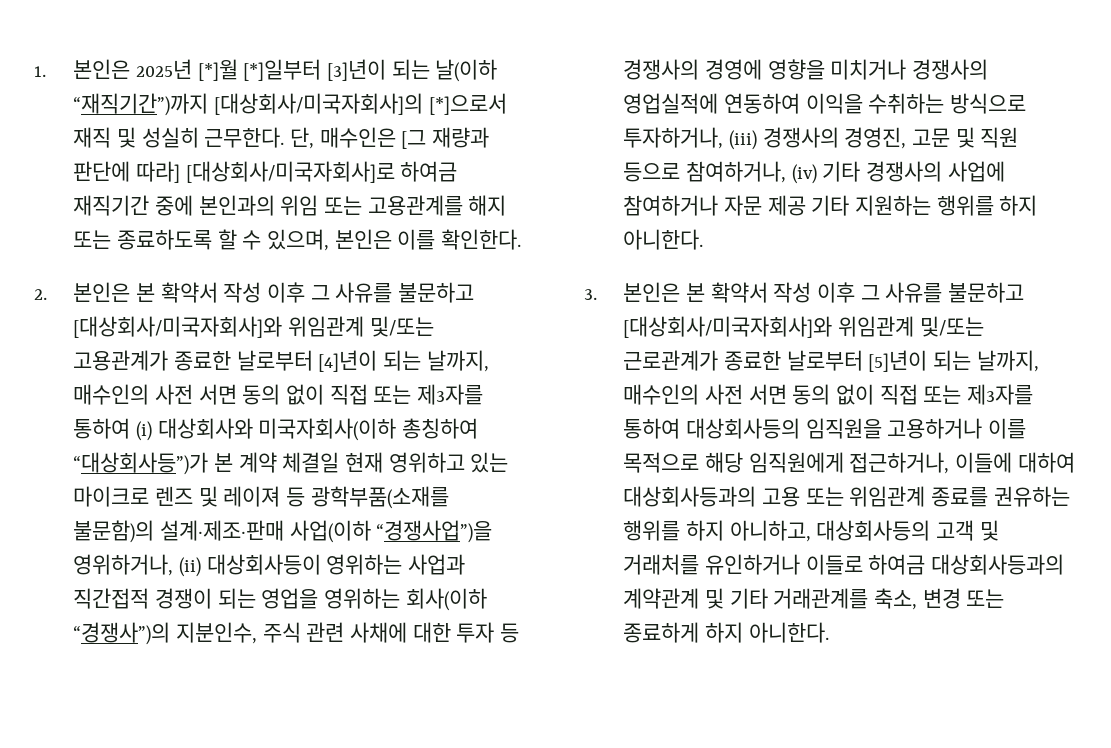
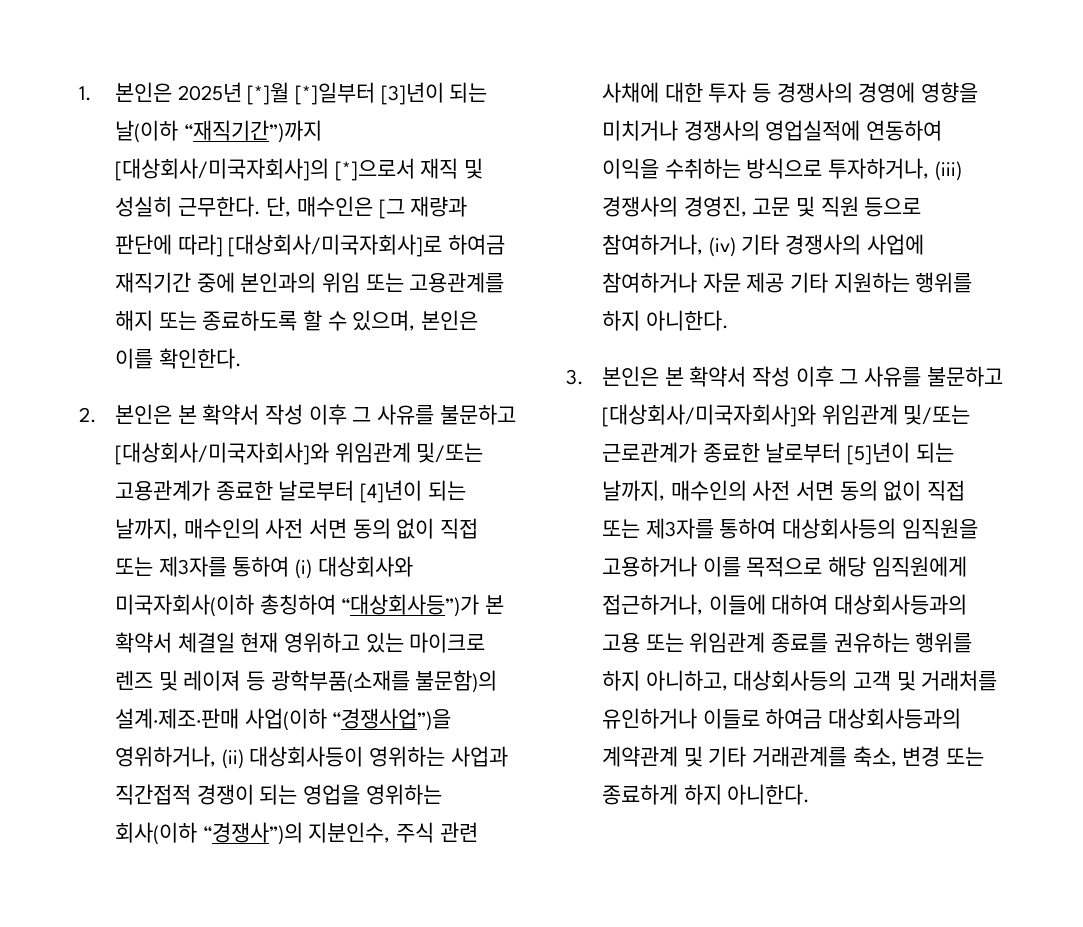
- 2. 본인은 본 확약서 작성 이후 그 사유를 불문하고 [대상회사/미국자회사]와 위임관계 및/또는 고용관계가 종료한 날로부터 [4]년이 되는 날까지, 매수인의 사전 서면 동의 없이 직접 또는 제3자를 통하여 (i) 대상회사와 미국자회사(이하 총칭하여 “대상회사등”)가 본 계약 체결일 현재 영위하고 있는 마이크로 렌즈 및 레이져 등 광학부품(소재를 불문함)의 설계·제조·판매 사업(이하 “경쟁사업”)을 영위하거나, (ii) 대상회사등이 영위하는 사업과 직간접적 경쟁이 되는 영업을 영위하는 회사(이하 “경쟁사”)의 지분인수, 주식 관련 사채에 대한 투자 등 경쟁사의 경영에 영향을 미치거나 경쟁사의 영업실적에 연동하여 이익을 수취하는 방식으로 투자하거나, (iii) 경쟁사의 경영진, 고문 및 직원 등으로 참여하거나, (iv) 기타 경쟁사의 사업에 참여하거나 자문 제공 기타 지원하는 행위를 하지 아니한다.
+ 2. 본인은 본 확약서 작성 이후 그 사유를 불문하고 [대상회사/미국자회사]와 위임관계 및/또는 고용관계가 종료한 날로부터 [4]년이 되는 날까지, 매수인의 사전 서면 동의 없이 직접 또는 제3자를 통하여 (i) 대상회사와 미국자회사(이하 총칭하여 “대상회사등”)가 본 확약서 체결일 현재 영위하고 있는 마이크로 렌즈 및 레이져 등 광학부품(소재를 불문함)의 설계·제조·판매 사업(이하 “경쟁사업”)을 영위하거나, (ii) 대상회사등이 영위하는 사업과 직간접적 경쟁이 되는 영업을 영위하는 회사(이하 “경쟁사”)의 지분인수, 주식 관련 사채에 대한 투자 등 경쟁사의 경영에 영향을 미치거나 경쟁사의 영업실적에 연동하여 이익을 수취하는 방식으로 투자하거나, (iii) 경쟁사의 경영진, 고문 및 직원 등으로 참여하거나, (iv) 기타 경쟁사의 사업에 참여하거나 자문 제공 기타 지원하는 행위를 하지 아니한다.

